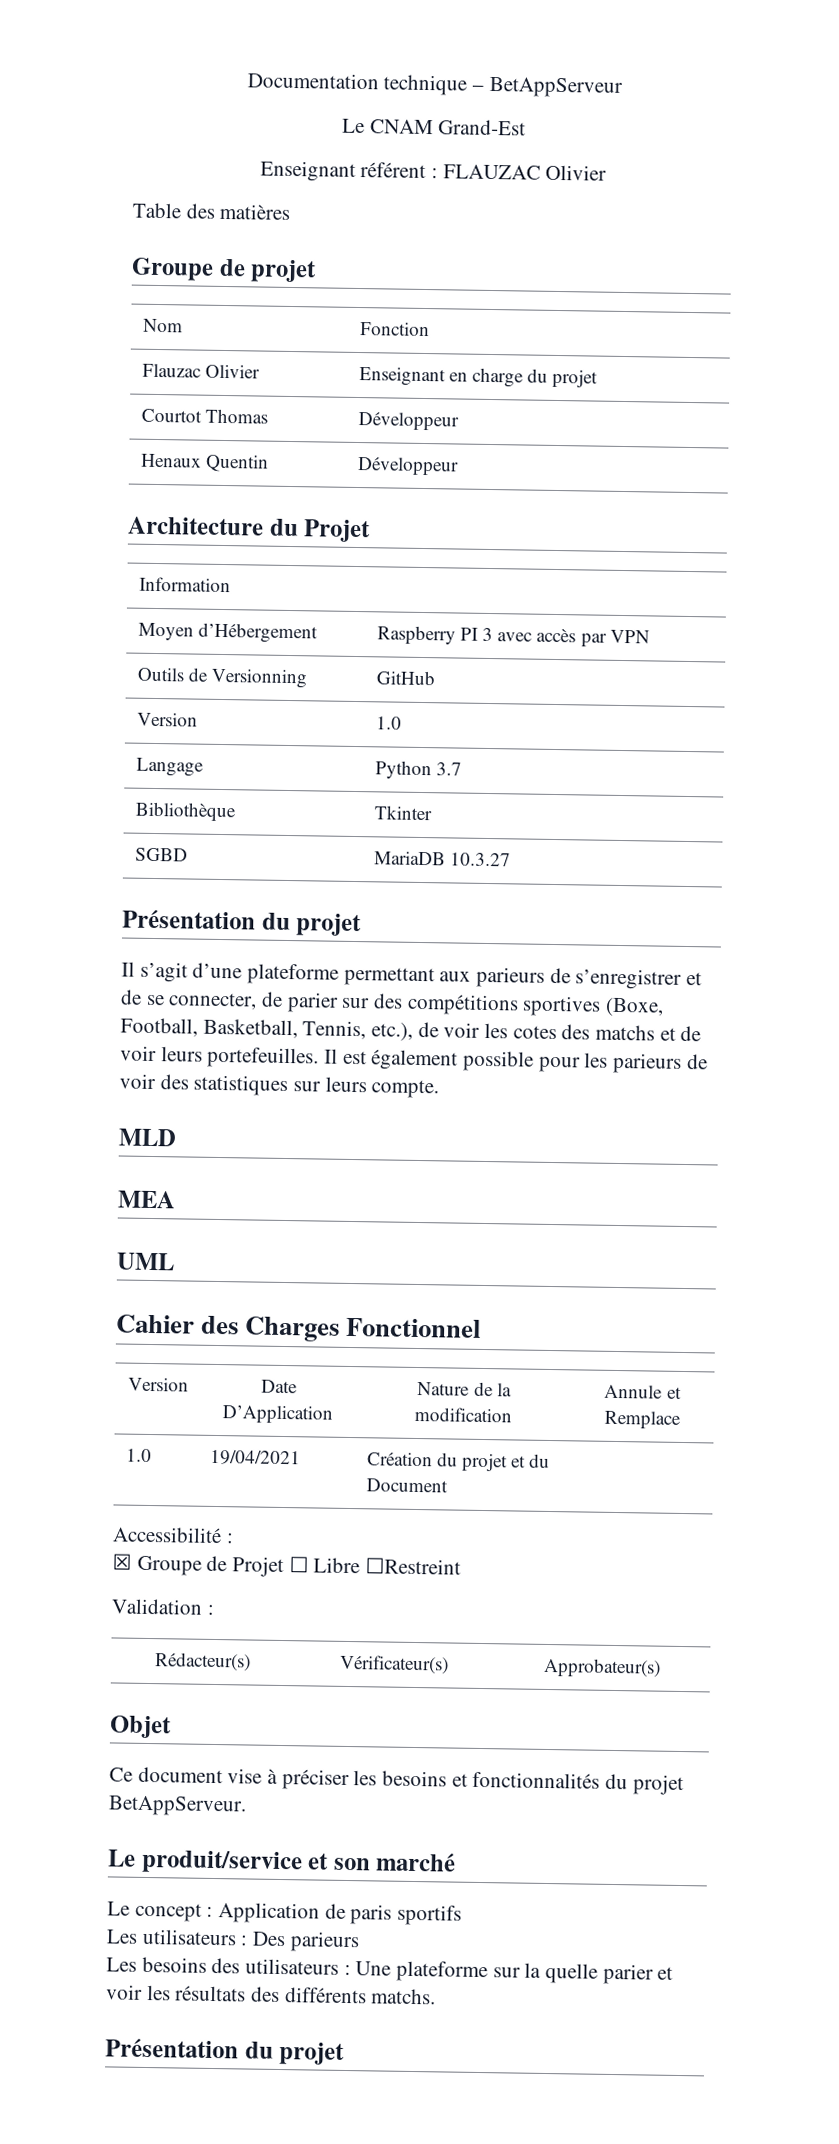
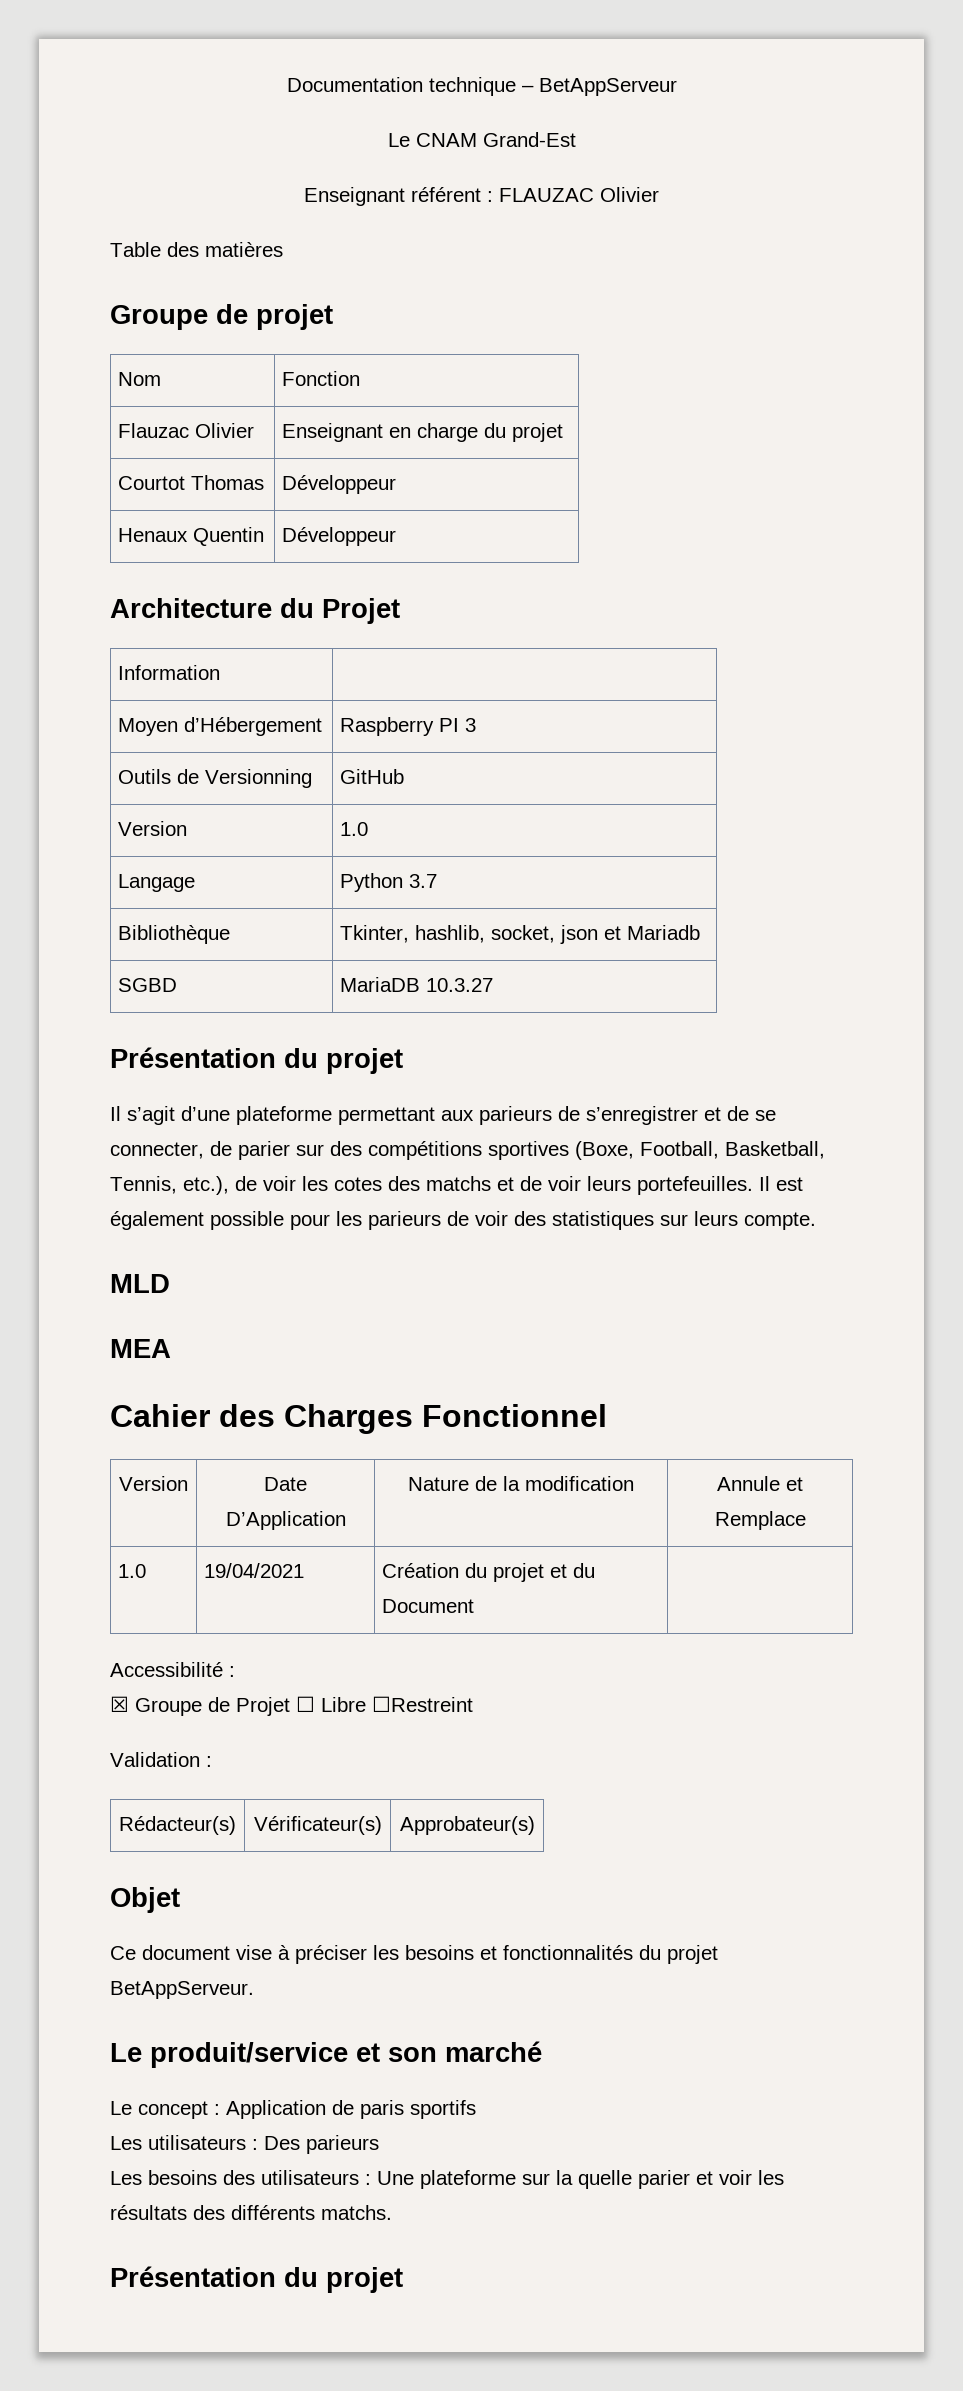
- Moyen d’Hébergement | Raspberry PI 3 avec accès par VPN
+ Moyen d’Hébergement | Raspberry PI 3
- Bibliothèque | Tkinter
+ Bibliothèque | Tkinter, hashlib, socket, json et Mariadb
- UML

